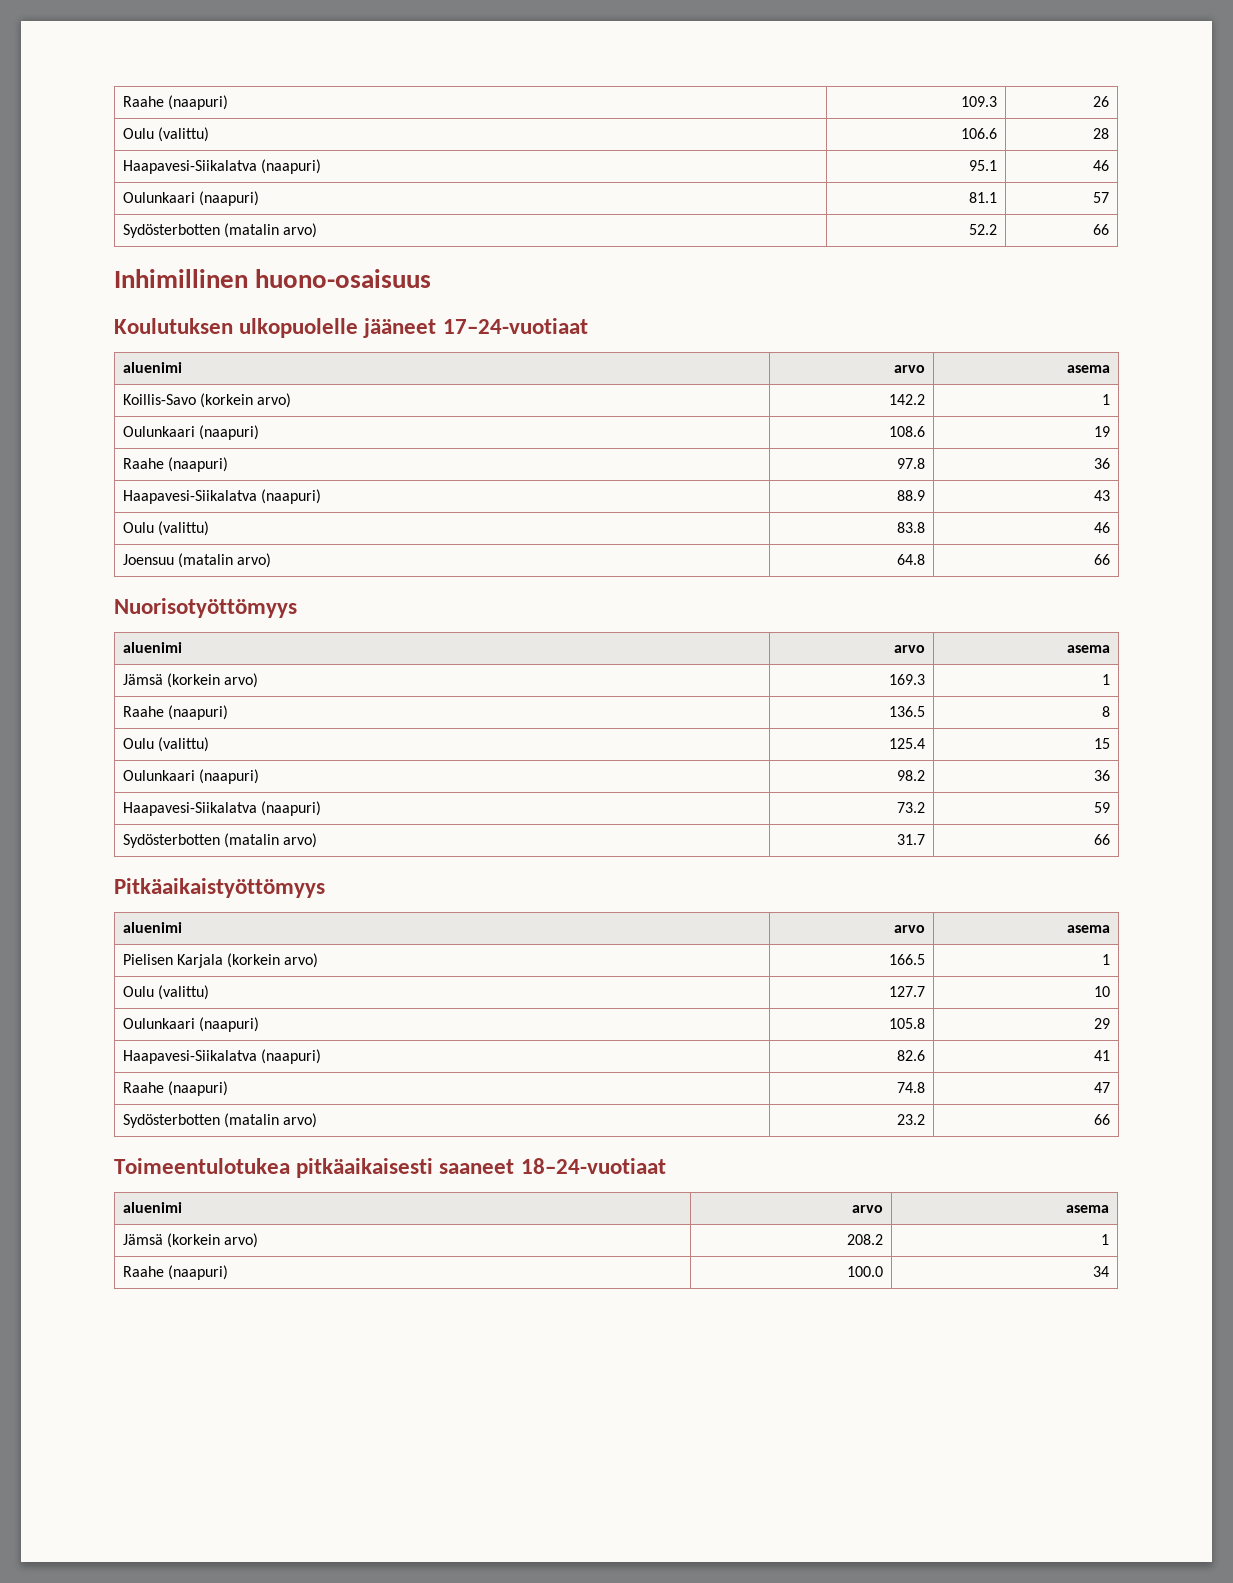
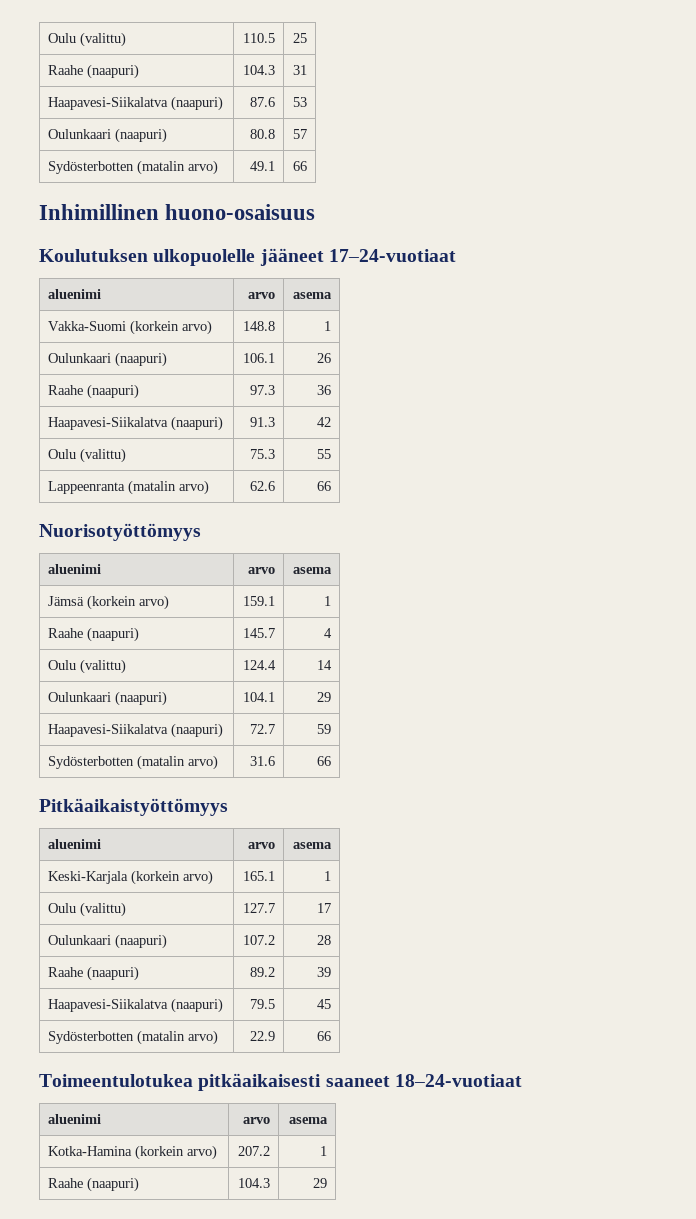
- Raahe (naapuri) | 109.3 | 26
- Oulu (valittu) | 106.6 | 28
- Haapavesi-Siikalatva (naapuri) | 95.1 | 46
- Oulunkaari (naapuri) | 81.1 | 57
+ Oulu (valittu) | 110.5 | 25
+ Raahe (naapuri) | 104.3 | 31
+ Haapavesi-Siikalatva (naapuri) | 87.6 | 53
+ Oulunkaari (naapuri) | 80.8 | 57
- Sydösterbotten (matalin arvo) | 52.2 | 66
+ Sydösterbotten (matalin arvo) | 49.1 | 66
- Koillis-Savo (korkein arvo) | 142.2 | 1
+ Vakka-Suomi (korkein arvo) | 148.8 | 1
- Oulunkaari (naapuri) | 108.6 | 19
- Raahe (naapuri) | 97.8 | 36
- Haapavesi-Siikalatva (naapuri) | 88.9 | 43
- Oulu (valittu) | 83.8 | 46
- Joensuu (matalin arvo) | 64.8 | 66
+ Oulunkaari (naapuri) | 106.1 | 26
+ Raahe (naapuri) | 97.3 | 36
+ Haapavesi-Siikalatva (naapuri) | 91.3 | 42
+ Oulu (valittu) | 75.3 | 55
+ Lappeenranta (matalin arvo) | 62.6 | 66
- Jämsä (korkein arvo) | 169.3 | 1
- Raahe (naapuri) | 136.5 | 8
- Oulu (valittu) | 125.4 | 15
- Oulunkaari (naapuri) | 98.2 | 36
- Haapavesi-Siikalatva (naapuri) | 73.2 | 59
+ Jämsä (korkein arvo) | 159.1 | 1
+ Raahe (naapuri) | 145.7 | 4
+ Oulu (valittu) | 124.4 | 14
+ Oulunkaari (naapuri) | 104.1 | 29
+ Haapavesi-Siikalatva (naapuri) | 72.7 | 59
- Sydösterbotten (matalin arvo) | 31.7 | 66
+ Sydösterbotten (matalin arvo) | 31.6 | 66
- Pielisen Karjala (korkein arvo) | 166.5 | 1
+ Keski-Karjala (korkein arvo) | 165.1 | 1
- Oulu (valittu) | 127.7 | 10
- Oulunkaari (naapuri) | 105.8 | 29
- Haapavesi-Siikalatva (naapuri) | 82.6 | 41
- Raahe (naapuri) | 74.8 | 47
- Sydösterbotten (matalin arvo) | 23.2 | 66
+ Oulu (valittu) | 127.7 | 17
+ Oulunkaari (naapuri) | 107.2 | 28
+ Raahe (naapuri) | 89.2 | 39
+ Haapavesi-Siikalatva (naapuri) | 79.5 | 45
+ Sydösterbotten (matalin arvo) | 22.9 | 66
- Jämsä (korkein arvo) | 208.2 | 1
- Raahe (naapuri) | 100.0 | 34
+ Kotka-Hamina (korkein arvo) | 207.2 | 1
+ Raahe (naapuri) | 104.3 | 29

